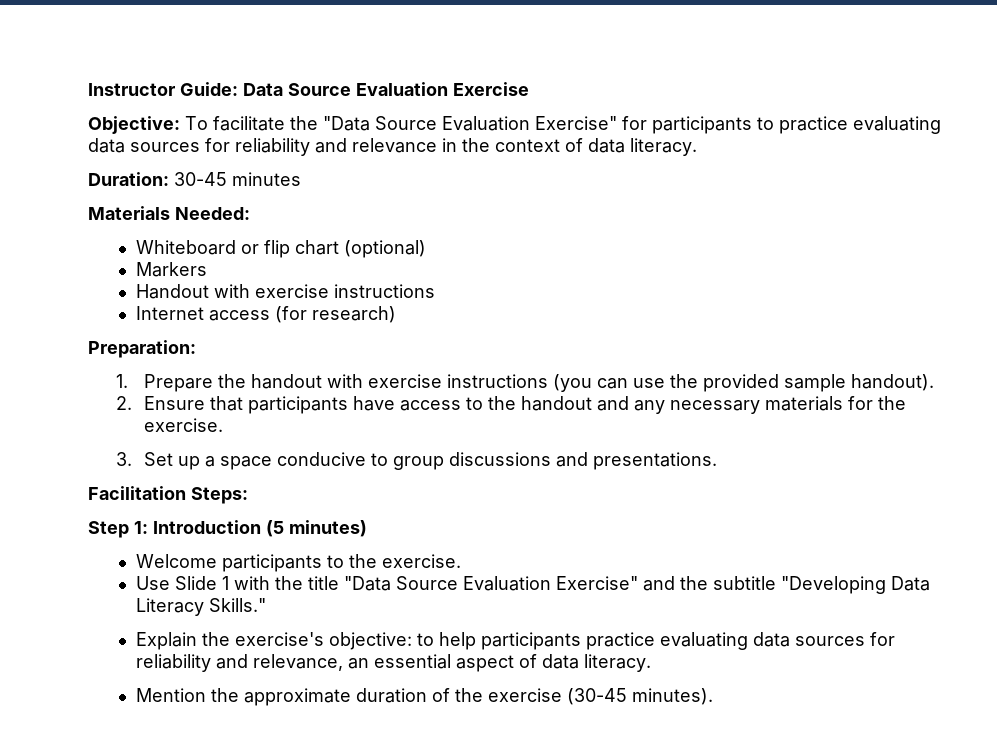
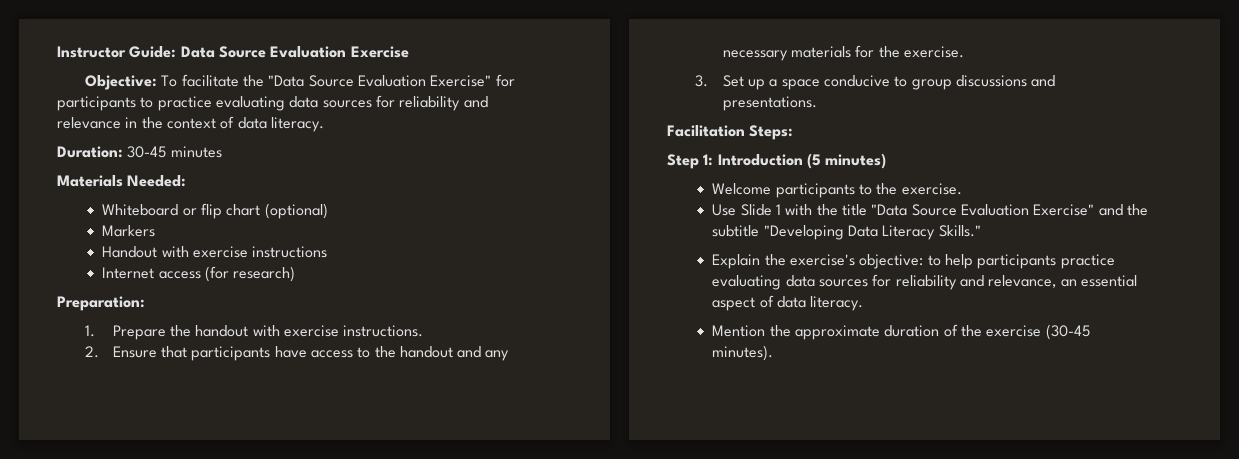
- 1. Prepare the handout with exercise instructions (you can use the provided sample handout).
+ 1. Prepare the handout with exercise instructions.

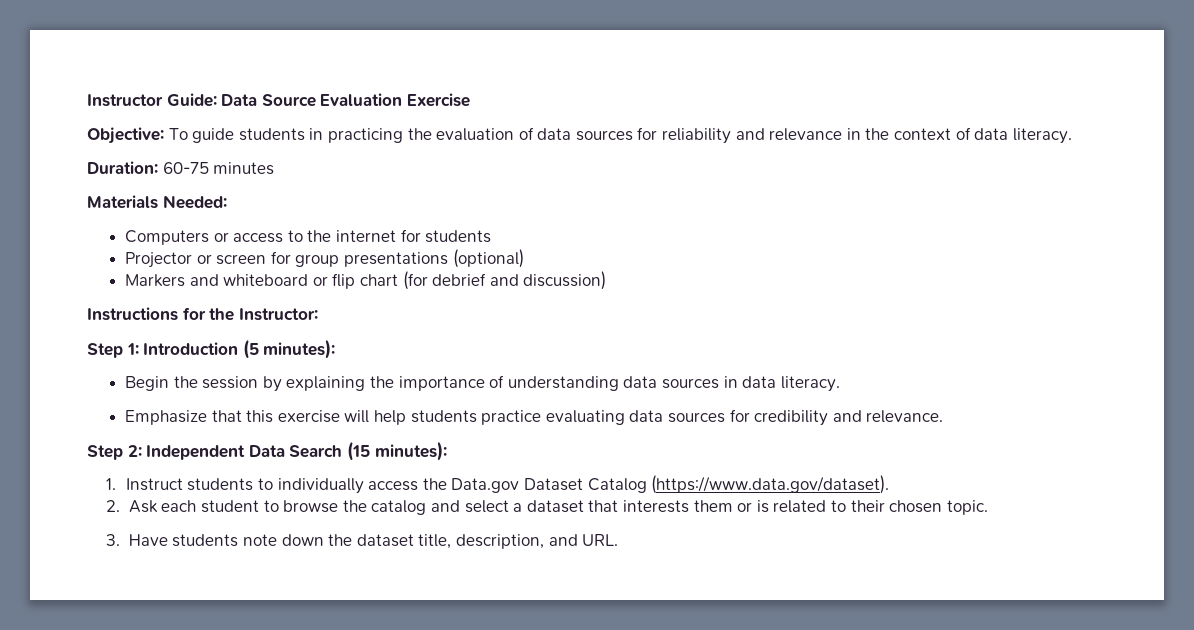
- Objective: To facilitate the "Data Source Evaluation Exercise" for participants to practice evaluating data sources for reliability and relevance in the context of data literacy.
+ Objective: To guide students in practicing the evaluation of data sources for reliability and relevance in the context of data literacy.
- Duration: 30-45 minutes
+ Duration: 60-75 minutes
- Whiteboard or flip chart (optional)
- Markers
- Handout with exercise instructions
- Internet access (for research)
- Preparation:
- 1. Prepare the handout with exercise instructions.
- 2. Ensure that participants have access to the handout and any necessary materials for the exercise.
- 3. Set up a space conducive to group discussions and presentations.
- Facilitation Steps:
- Step 1: Introduction (5 minutes)
- Welcome participants to the exercise.
- Use Slide 1 with the title "Data Source Evaluation Exercise" and the subtitle "Developing Data Literacy Skills."
- Explain the exercise's objective: to help participants practice evaluating data sources for reliability and relevance, an essential aspect of data literacy.
- Mention the approximate duration of the exercise (30-45 minutes).
+ Computers or access to the internet for students
+ Projector or screen for group presentations (optional)
+ Markers and whiteboard or flip chart (for debrief and discussion)
+ Instructions for the Instructor:
+ Step 1: Introduction (5 minutes):
+ Begin the session by explaining the importance of understanding data sources in data literacy.
+ Emphasize that this exercise will help students practice evaluating data sources for credibility and relevance.
+ Step 2: Independent Data Search (15 minutes):
+ 1. Instruct students to individually access the Data.gov Dataset Catalog (https://www.data.gov/dataset).
+ 2. Ask each student to browse the catalog and select a dataset that interests them or is related to their chosen topic.
+ 3. Have students note down the dataset title, description, and URL.

